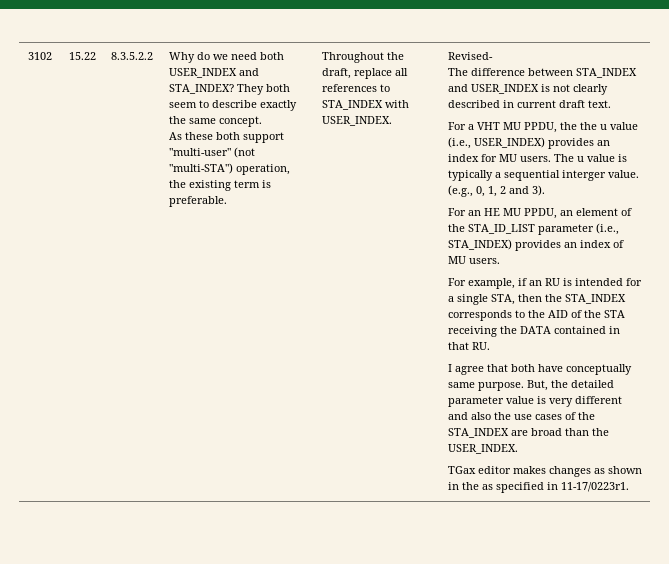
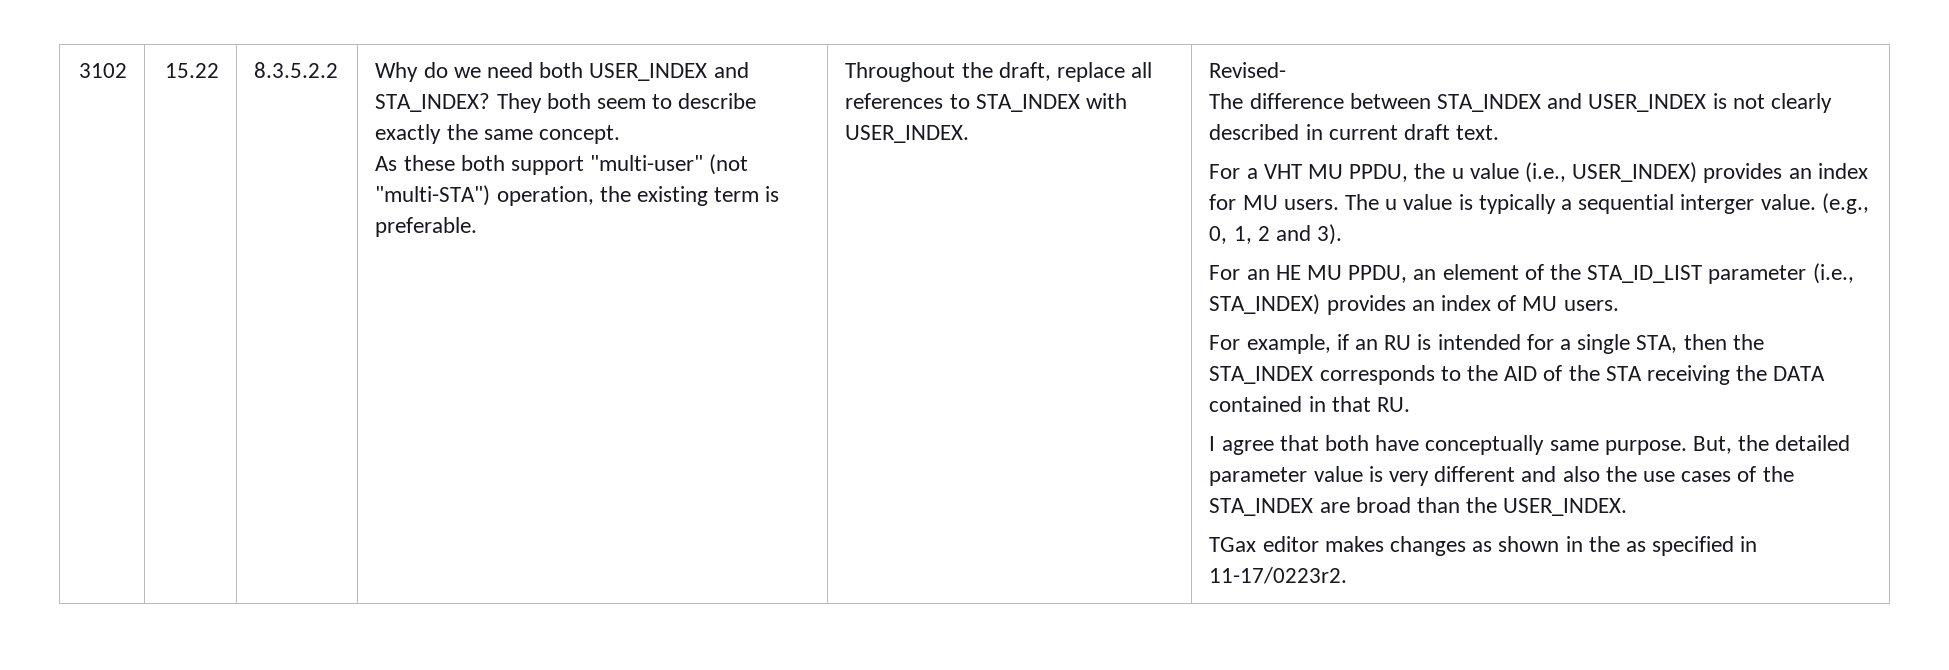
- For a VHT MU PPDU, the the u value (i.e., USER_INDEX) provides an index for MU users.
+ For a VHT MU PPDU, the u value (i.e., USER_INDEX) provides an index for MU users.
- TGax editor makes changes as shown in the as specified in 11-17/0223r1.
+ TGax editor makes changes as shown in the as specified in 11-17/0223r2.

